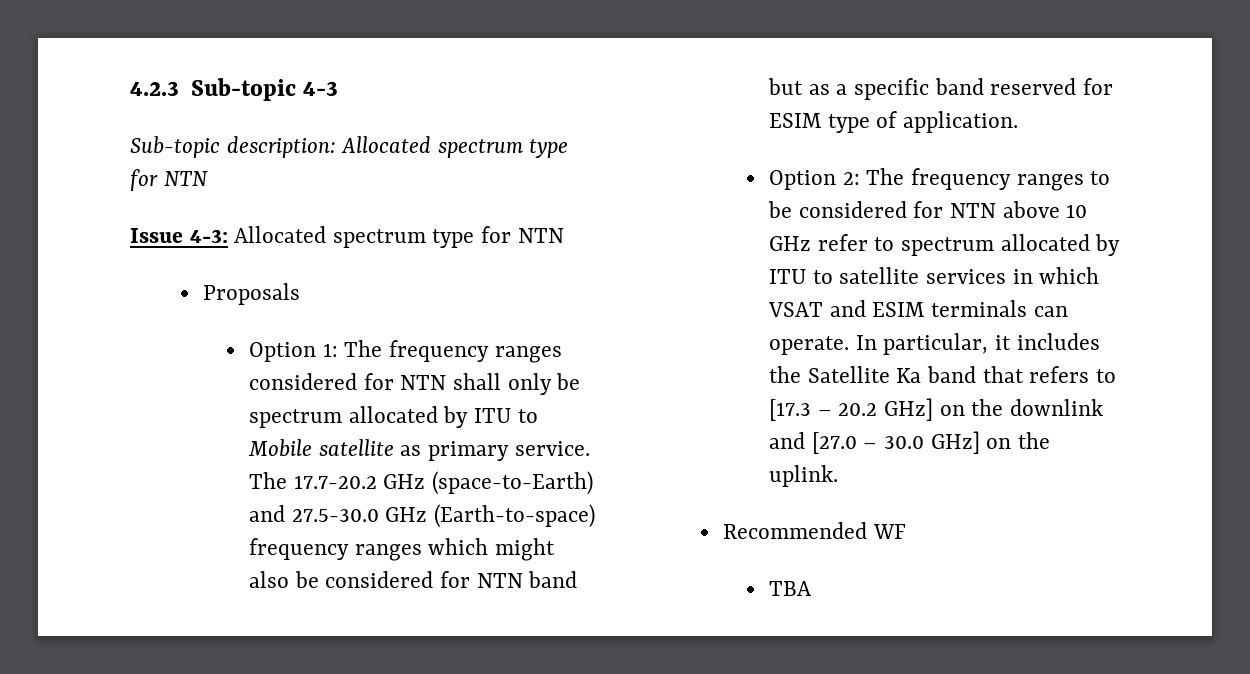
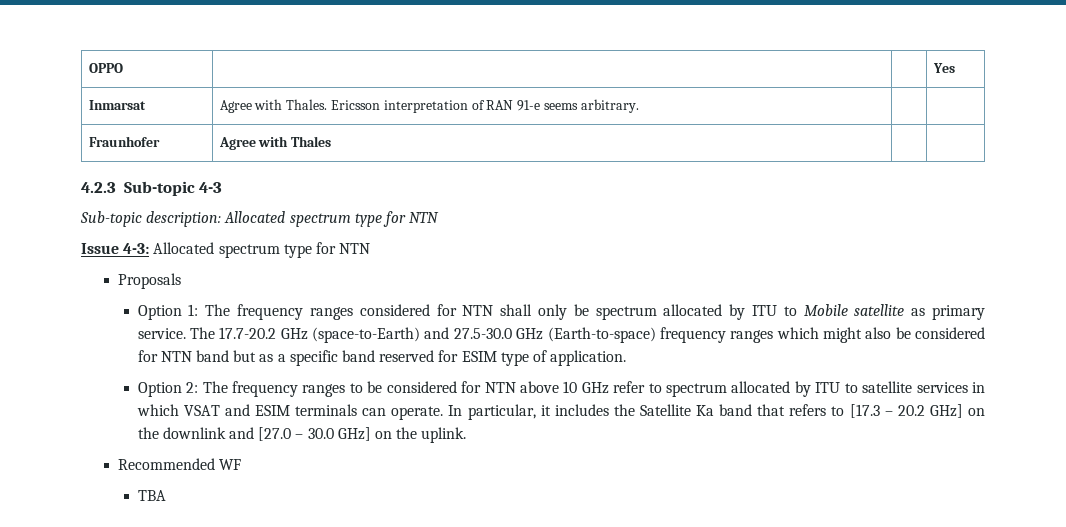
+ OPPO | | | Yes
+ Inmarsat | Agree with Thales. Ericsson interpretation of RAN 91-e seems arbitrary. | |
+ Fraunhofer | Agree with Thales | |

